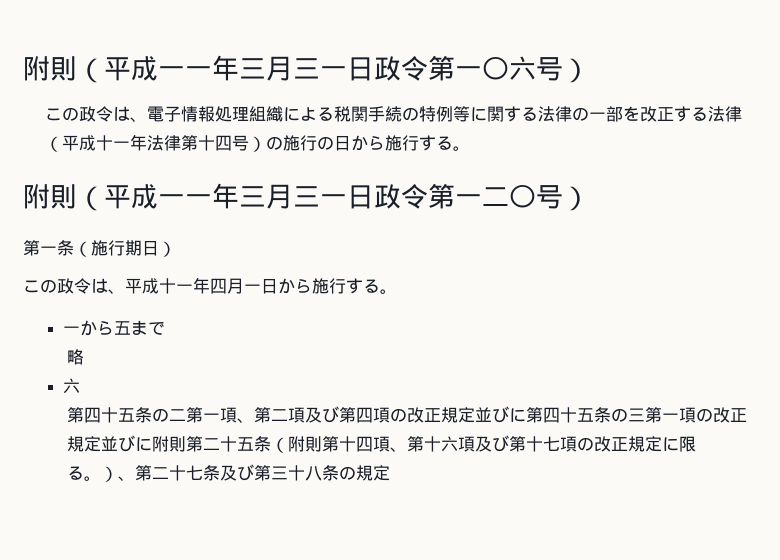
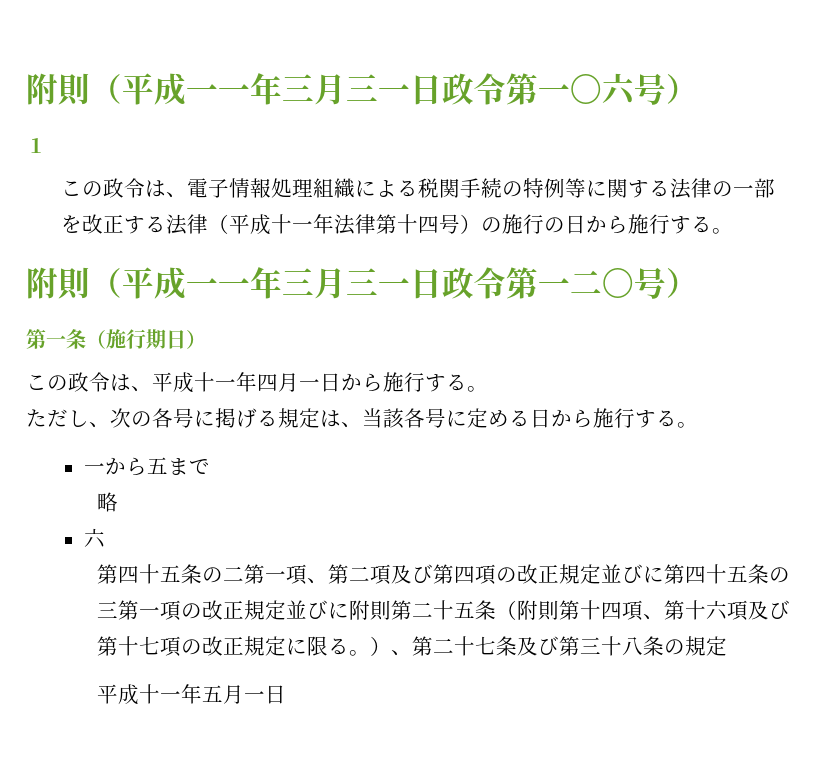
+ １
+ ただし、次の各号に掲げる規定は、当該各号に定める日から施行する。
+ 平成十一年五月一日

